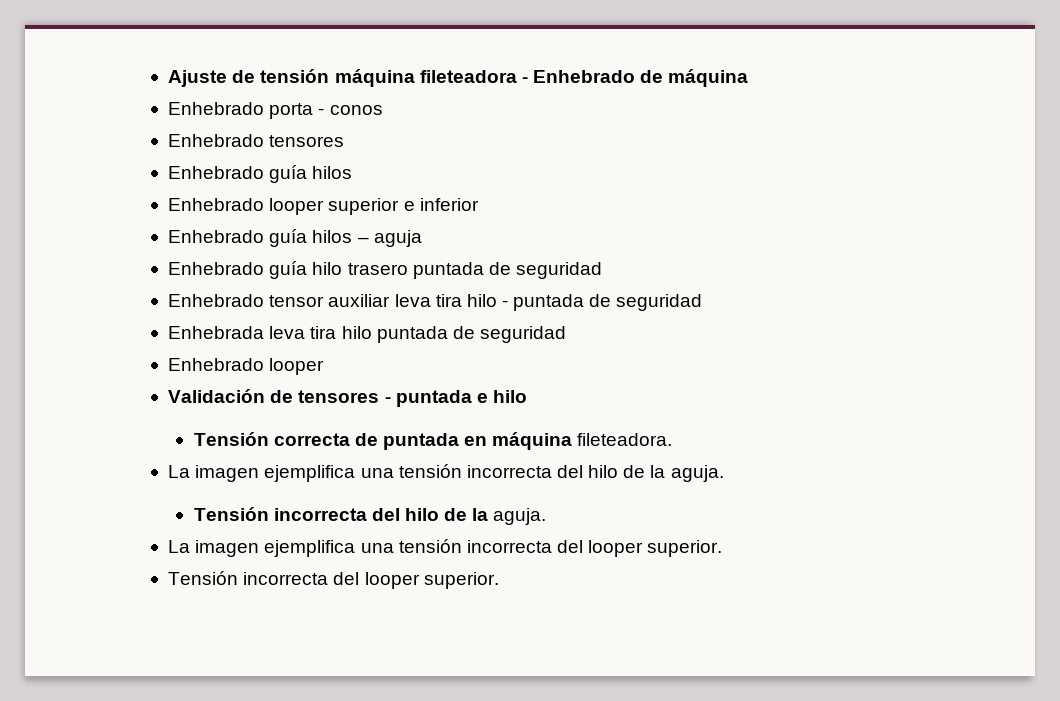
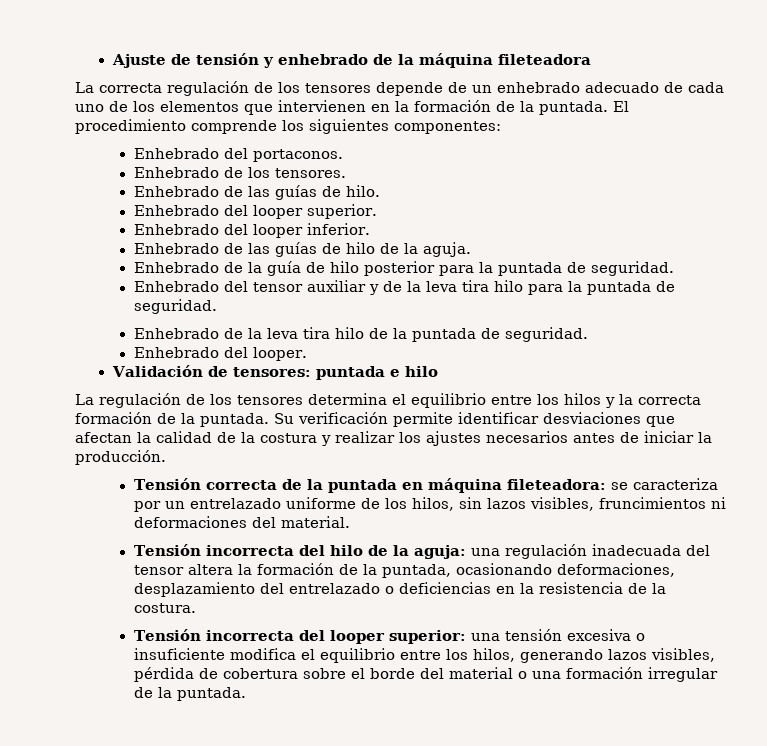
- Ajuste de tensión máquina fileteadora - Enhebrado de máquina
- Enhebrado porta - conos
- Enhebrado tensores
- Enhebrado guía hilos
- Enhebrado looper superior e inferior
- Enhebrado guía hilos – aguja
- Enhebrado guía hilo trasero puntada de seguridad
- Enhebrado tensor auxiliar leva tira hilo - puntada de seguridad
- Enhebrada leva tira hilo puntada de seguridad
- Enhebrado looper
+ Ajuste de tensión y enhebrado de la máquina fileteadora
+ La correcta regulación de los tensores depende de un enhebrado adecuado de cada uno de los elementos que intervienen en la formación de la puntada. El procedimiento comprende los siguientes componentes:
+ Enhebrado del portaconos.
+ Enhebrado de los tensores.
+ Enhebrado de las guías de hilo.
+ Enhebrado del looper superior.
+ Enhebrado del looper inferior.
+ Enhebrado de las guías de hilo de la aguja.
+ Enhebrado de la guía de hilo posterior para la puntada de seguridad.
+ Enhebrado del tensor auxiliar y de la leva tira hilo para la puntada de seguridad.
+ Enhebrado de la leva tira hilo de la puntada de seguridad.
+ Enhebrado del looper.
- Validación de tensores - puntada e hilo
+ Validación de tensores: puntada e hilo
+ La regulación de los tensores determina el equilibrio entre los hilos y la correcta formación de la puntada. Su verificación permite identificar desviaciones que afectan la calidad de la costura y realizar los ajustes necesarios antes de iniciar la producción.
- Tensión correcta de puntada en máquina fileteadora.
- La imagen ejemplifica una tensión incorrecta del hilo de la aguja.
+ Tensión correcta de la puntada en máquina fileteadora: se caracteriza por un entrelazado uniforme de los hilos, sin lazos visibles, fruncimientos ni deformaciones del material.
- Tensión incorrecta del hilo de la aguja.
- La imagen ejemplifica una tensión incorrecta del looper superior.
- Tensión incorrecta del looper superior.
+ Tensión incorrecta del hilo de la aguja: una regulación inadecuada del tensor altera la formación de la puntada, ocasionando deformaciones, desplazamiento del entrelazado o deficiencias en la resistencia de la costura.
+ Tensión incorrecta del looper superior: una tensión excesiva o insuficiente modifica el equilibrio entre los hilos, generando lazos visibles, pérdida de cobertura sobre el borde del material o una formación irregular de la puntada.

